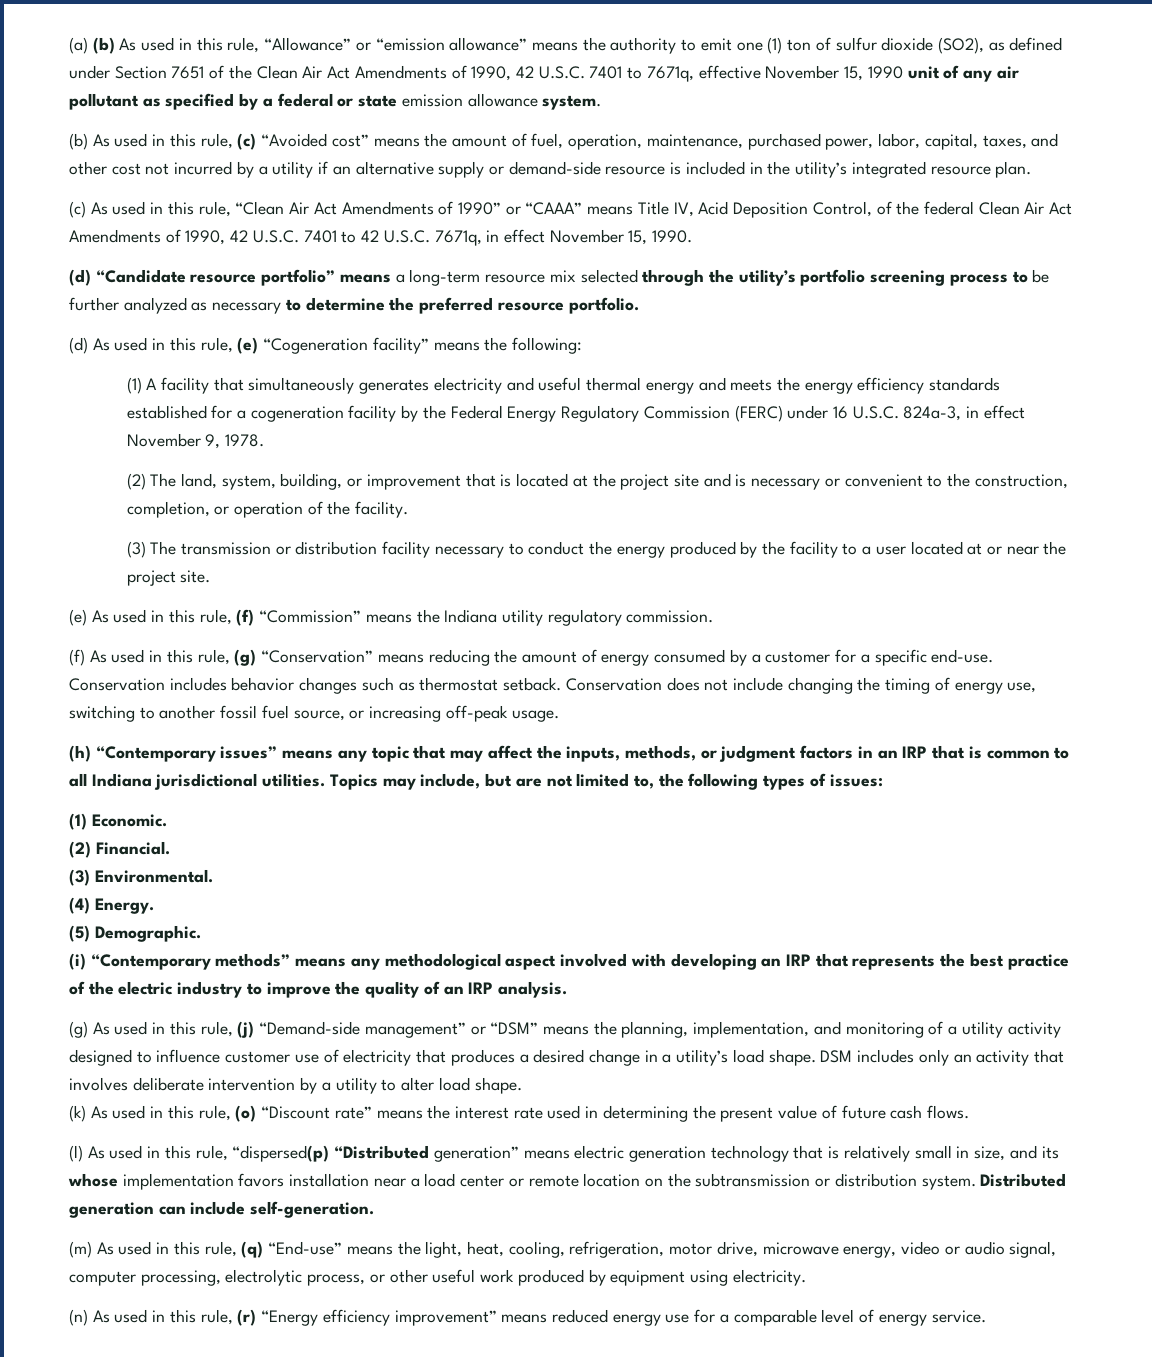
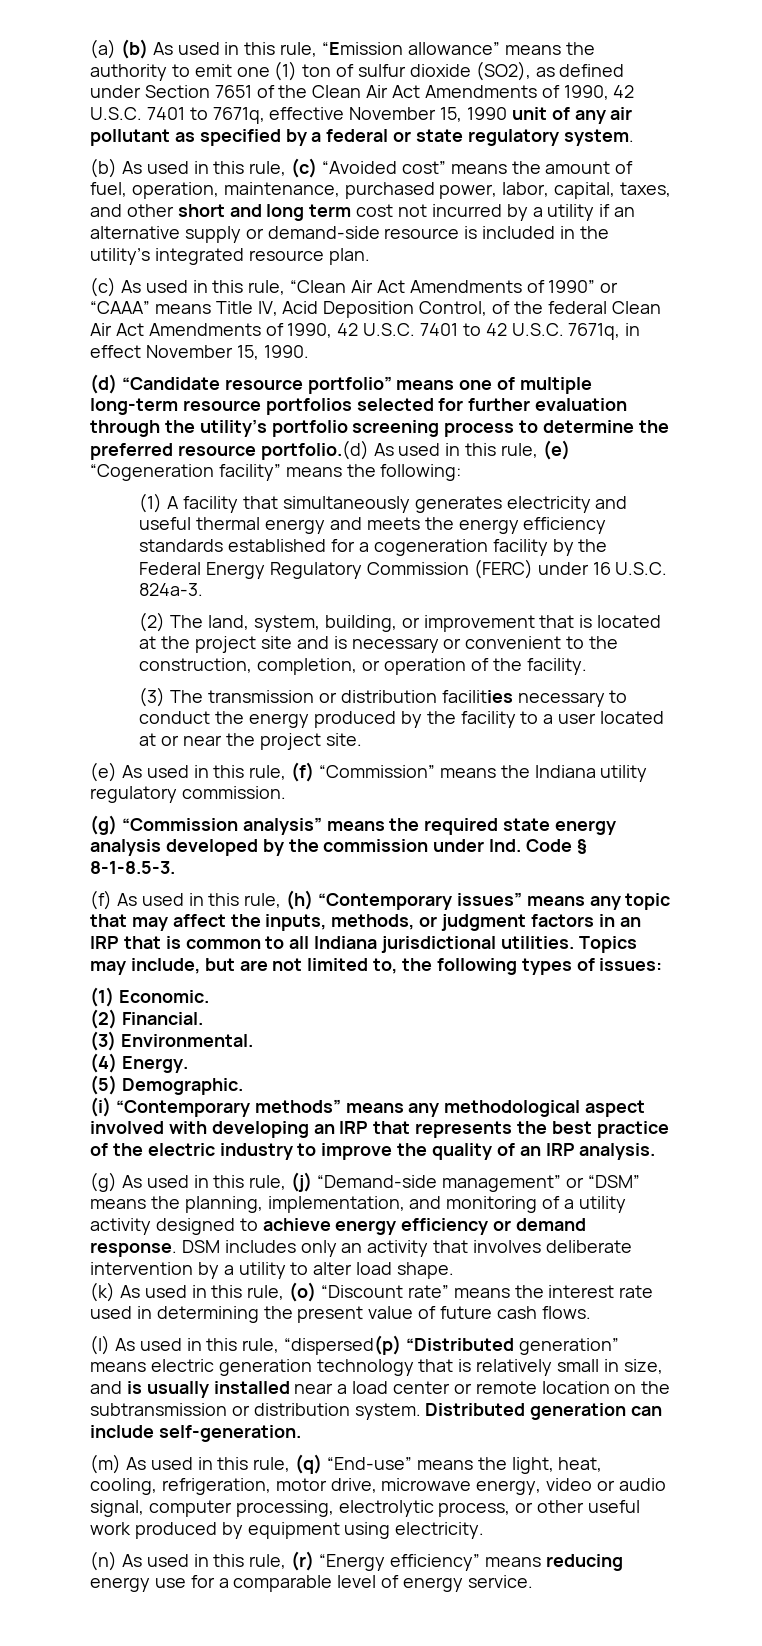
- (a) (b) As used in this rule, “Allowance” or “emission allowance” means the authority to emit one (1) ton of sulfur dioxide (SO2), as defined under Section 7651 of the Clean Air Act Amendments of 1990, 42 U.S.C. 7401 to 7671q, effective November 15, 1990 unit of any air pollutant as specified by a federal or state emission allowance system.
+ (a) (b) As used in this rule, “Emission allowance” means the authority to emit one (1) ton of sulfur dioxide (SO2), as defined under Section 7651 of the Clean Air Act Amendments of 1990, 42 U.S.C. 7401 to 7671q, effective November 15, 1990 unit of any air pollutant as specified by a federal or state regulatory system.
- (b) As used in this rule, (c) “Avoided cost” means the amount of fuel, operation, maintenance, purchased power, labor, capital, taxes, and other cost not incurred by a utility if an alternative supply or demand-side resource is included in the utility’s integrated resource plan.
+ (b) As used in this rule, (c) “Avoided cost” means the amount of fuel, operation, maintenance, purchased power, labor, capital, taxes, and other short and long term cost not incurred by a utility if an alternative supply or demand-side resource is included in the utility’s integrated resource plan.
- (d) “Candidate resource portfolio” means a long-term resource mix selected through the utility’s portfolio screening process to be further analyzed as necessary to determine the preferred resource portfolio.
- (d) As used in this rule, (e) “Cogeneration facility” means the following:
+ (d) “Candidate resource portfolio” means one of multiple long-term resource portfolios selected for further evaluation through the utility’s portfolio screening process to determine the preferred resource portfolio.(d) As used in this rule, (e) “Cogeneration facility” means the following:
- (1) A facility that simultaneously generates electricity and useful thermal energy and meets the energy efficiency standards established for a cogeneration facility by the Federal Energy Regulatory Commission (FERC) under 16 U.S.C. 824a-3, in effect November 9, 1978.
+ (1) A facility that simultaneously generates electricity and useful thermal energy and meets the energy efficiency standards established for a cogeneration facility by the Federal Energy Regulatory Commission (FERC) under 16 U.S.C. 824a-3.
- (3) The transmission or distribution facility necessary to conduct the energy produced by the facility to a user located at or near the project site.
+ (3) The transmission or distribution facilities necessary to conduct the energy produced by the facility to a user located at or near the project site.
+ (g) “Commission analysis” means the required state energy analysis developed by the commission under Ind. Code § 8-1-8.5-3.
- (f) As used in this rule, (g) “Conservation” means reducing the amount of energy consumed by a customer for a specific end-use. Conservation includes behavior changes such as thermostat setback. Conservation does not include changing the timing of energy use, switching to another fossil fuel source, or increasing off-peak usage.
- (h) “Contemporary issues” means any topic that may affect the inputs, methods, or judgment factors in an IRP that is common to all Indiana jurisdictional utilities.
+ (f) As used in this rule, (h) “Contemporary issues” means any topic that may affect the inputs, methods, or judgment factors in an IRP that is common to all Indiana jurisdictional utilities.
- (g) As used in this rule, (j) “Demand-side management” or “DSM” means the planning, implementation, and monitoring of a utility activity designed to influence customer use of electricity that produces a desired change in a utility’s load shape.
+ (g) As used in this rule, (j) “Demand-side management” or “DSM” means the planning, implementation, and monitoring of a utility activity designed to achieve energy efficiency or demand response.
- (l) As used in this rule, “dispersed(p) “Distributed generation” means electric generation technology that is relatively small in size, and its whose implementation favors installation near a load center or remote location on the subtransmission or distribution system.
+ (l) As used in this rule, “dispersed(p) “Distributed generation” means electric generation technology that is relatively small in size, and is usually installed near a load center or remote location on the subtransmission or distribution system.
- (n) As used in this rule, (r) “Energy efficiency improvement” means reduced energy use for a comparable level of energy service.
+ (n) As used in this rule, (r) “Energy efficiency” means reducing energy use for a comparable level of energy service.

